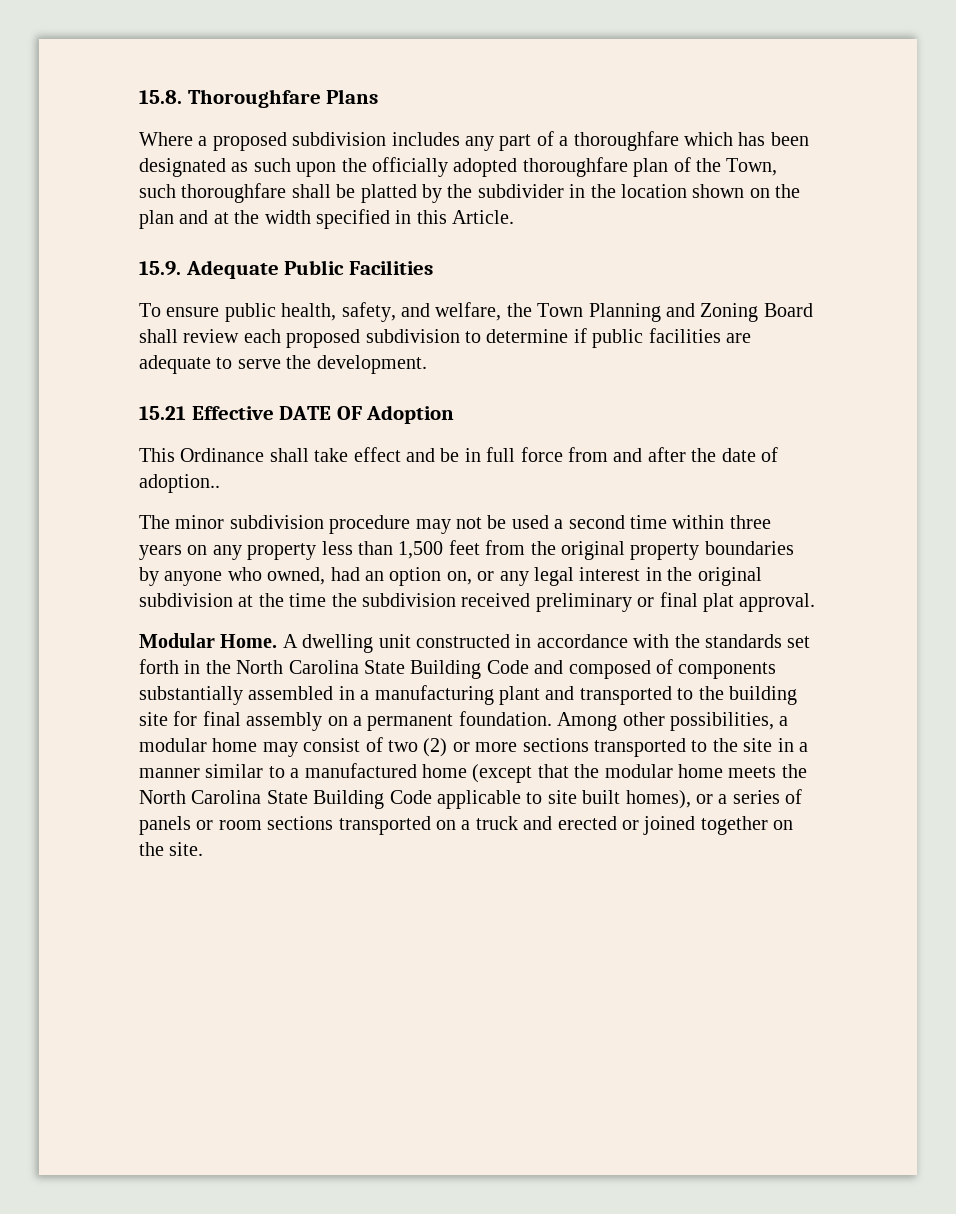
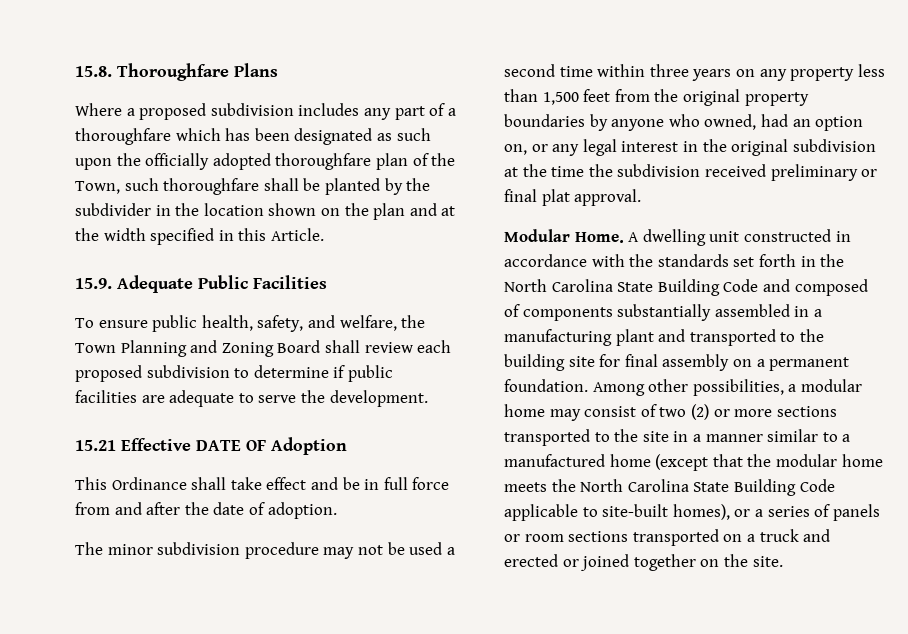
- Where a proposed subdivision includes any part of a thoroughfare which has been designated as such upon the officially adopted thoroughfare plan of the Town, such thoroughfare shall be platted by the subdivider in the location shown on the plan and at the width specified in this Article.
+ Where a proposed subdivision includes any part of a thoroughfare which has been designated as such upon the officially adopted thoroughfare plan of the Town, such thoroughfare shall be planted by the subdivider in the location shown on the plan and at the width specified in this Article.
- This Ordinance shall take effect and be in full force from and after the date of adoption..
+ This Ordinance shall take effect and be in full force from and after the date of adoption.
- Among other possibilities, a modular home may consist of two (2) or more sections transported to the site in a manner similar to a manufactured home (except that the modular home meets the North Carolina State Building Code applicable to site built homes), or a series of panels or room sections transported on a truck and erected or joined together on the site.
+ Among other possibilities, a modular home may consist of two (2) or more sections transported to the site in a manner similar to a manufactured home (except that the modular home meets the North Carolina State Building Code applicable to site-built homes), or a series of panels or room sections transported on a truck and erected or joined together on the site.

